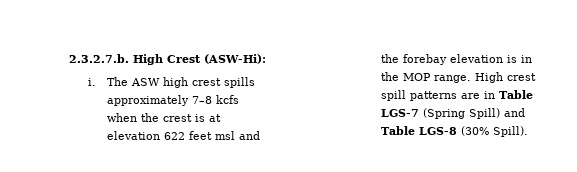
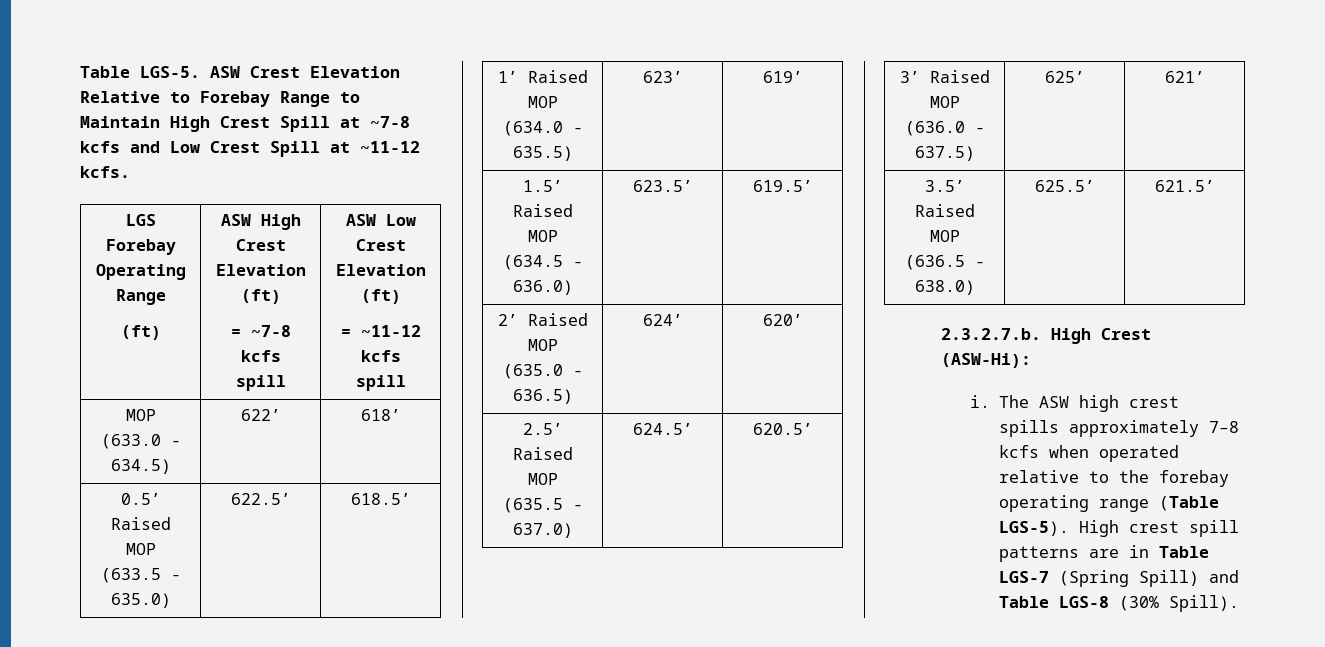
+ Table LGS-5. ASW Crest Elevation Relative to Forebay Range to Maintain High Crest Spill at ~7-8 kcfs and Low Crest Spill at ~11-12 kcfs.
+ LGS Forebay Operating Range
+ (ft) | ASW High Crest Elevation (ft)
+ = ~7-8 kcfs spill | ASW Low Crest Elevation (ft)
+ = ~11-12 kcfs spill
+ MOP (633.0 - 634.5) | 622’ | 618’
+ 0.5’ Raised MOP (633.5 - 635.0) | 622.5’ | 618.5’
+ 1’ Raised MOP (634.0 - 635.5) | 623’ | 619’
+ 1.5’ Raised MOP (634.5 - 636.0) | 623.5’ | 619.5’
+ 2’ Raised MOP (635.0 - 636.5) | 624’ | 620’
+ 2.5’ Raised MOP (635.5 - 637.0) | 624.5’ | 620.5’
+ 3’ Raised MOP (636.0 - 637.5) | 625’ | 621’
+ 3.5’ Raised MOP (636.5 - 638.0) | 625.5’ | 621.5’
- The ASW high crest spills approximately 7–8 kcfs when the crest is at elevation 622 feet msl and the forebay elevation is in the MOP range.
+ The ASW high crest spills approximately 7–8 kcfs when operated relative to the forebay operating range (Table LGS-5).

